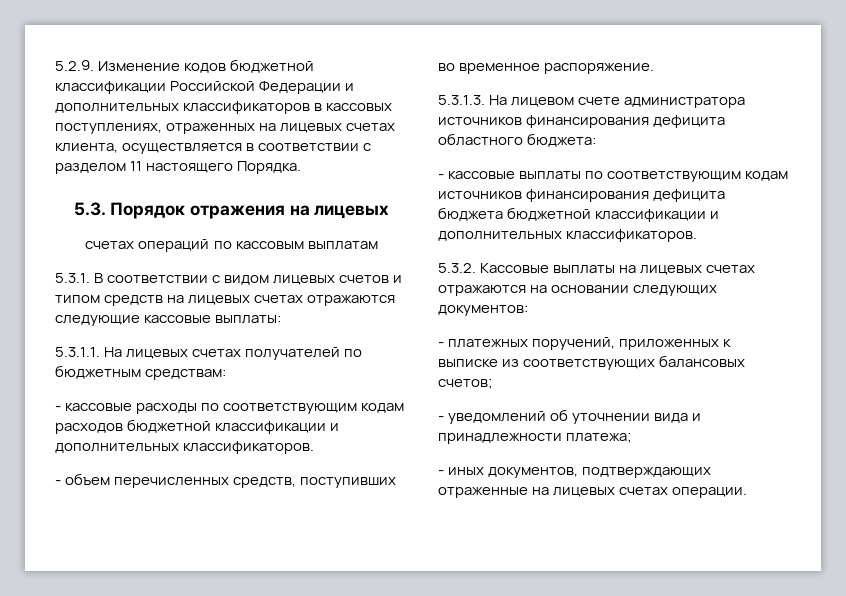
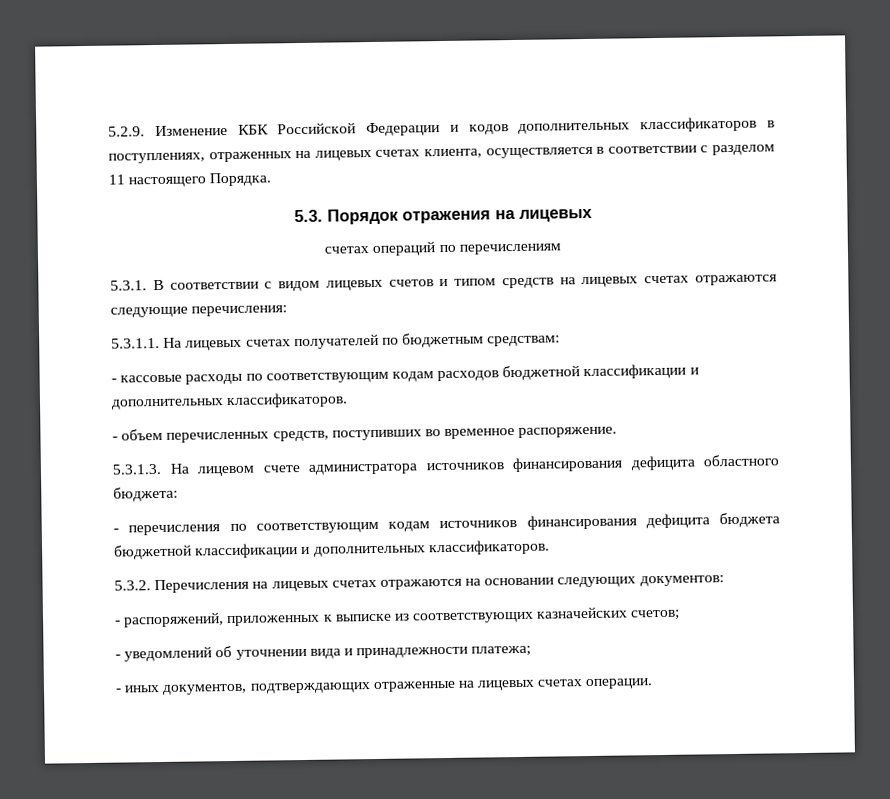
- 5.2.9. Изменение кодов бюджетной классификации Российской Федерации и дополнительных классификаторов в кассовых поступлениях, отраженных на лицевых счетах клиента, осуществляется в соответствии с разделом 11 настоящего Порядка.
+ 5.2.9. Изменение КБК Российской Федерации и кодов дополнительных классификаторов в поступлениях, отраженных на лицевых счетах клиента, осуществляется в соответствии с разделом 11 настоящего Порядка.
- счетах операций по кассовым выплатам
+ счетах операций по перечислениям
- 5.3.1. В соответствии с видом лицевых счетов и типом средств на лицевых счетах отражаются следующие кассовые выплаты:
+ 5.3.1. В соответствии с видом лицевых счетов и типом средств на лицевых счетах отражаются следующие перечисления:
- - кассовые выплаты по соответствующим кодам источников финансирования дефицита бюджета бюджетной классификации и дополнительных классификаторов.
+ - перечисления по соответствующим кодам источников финансирования дефицита бюджета бюджетной классификации и дополнительных классификаторов.
- 5.3.2. Кассовые выплаты на лицевых счетах отражаются на основании следующих документов:
+ 5.3.2. Перечисления на лицевых счетах отражаются на основании следующих документов:
- - платежных поручений, приложенных к выписке из соответствующих балансовых счетов;
+ - распоряжений, приложенных к выписке из соответствующих казначейских счетов;

